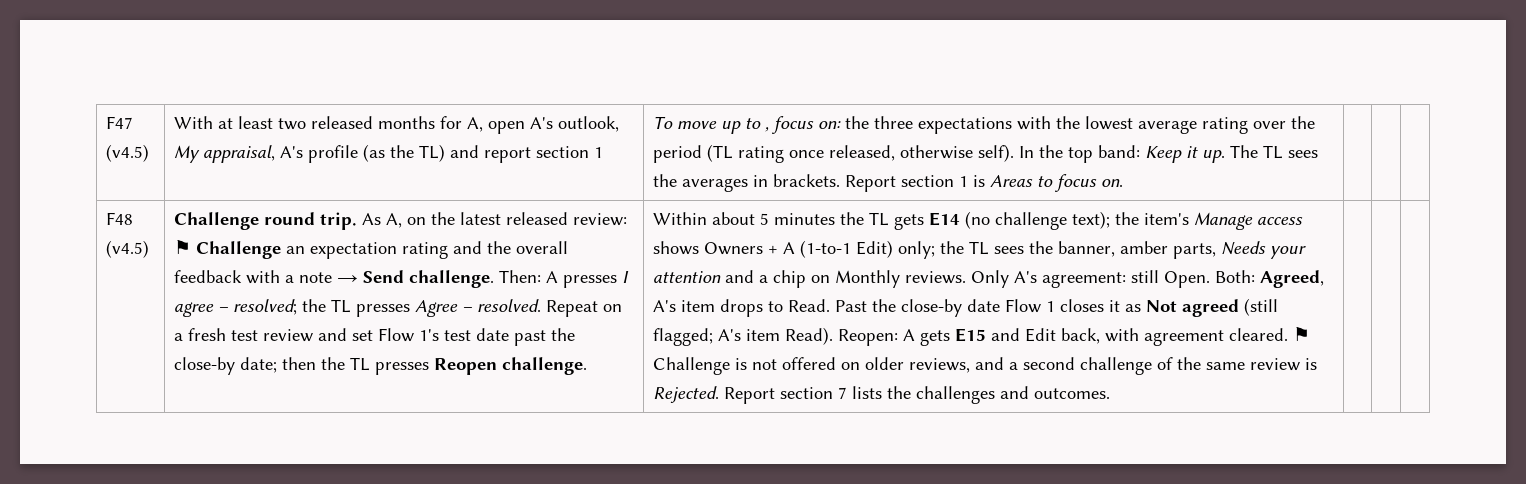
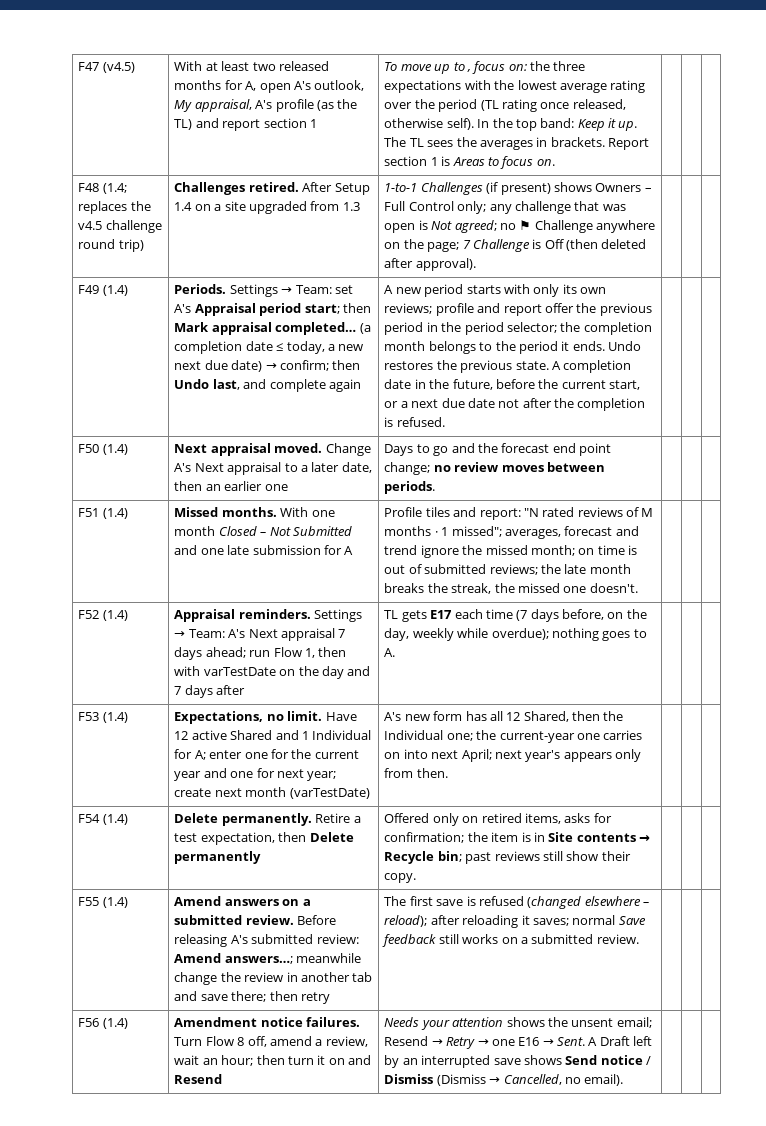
- F48 (v4.5) | Challenge round trip. As A, on the latest released review: ⚑ Challenge an expectation rating and the overall feedback with a note → Send challenge. Then: A presses I agree – resolved; the TL presses Agree – resolved. Repeat on a fresh test review and set Flow 1's test date past the close-by date; then the TL presses Reopen challenge. | Within about 5 minutes the TL gets E14 (no challenge text); the item's Manage access shows Owners + A (1-to-1 Edit) only; the TL sees the banner, amber parts, Needs your attention and a chip on Monthly reviews. Only A's agreement: still Open. Both: Agreed, A's item drops to Read. Past the close-by date Flow 1 closes it as Not agreed (still flagged; A's item Read). Reopen: A gets E15 and Edit back, with agreement cleared. ⚑ Challenge is not offered on older reviews, and a second challenge of the same review is Rejected. Report section 7 lists the challenges and outcomes.
+ F48 (1.4; replaces the v4.5 challenge round trip) | Challenges retired. After Setup 1.4 on a site upgraded from 1.3 | 1-to-1 Challenges (if present) shows Owners – Full Control only; any challenge that was open is Not agreed; no ⚑ Challenge anywhere on the page; 7 Challenge is Off (then deleted after approval). | | |
+ F49 (1.4) | Periods. Settings → Team: set A's Appraisal period start; then Mark appraisal completed… (a completion date ≤ today, a new next due date) → confirm; then Undo last, and complete again | A new period starts with only its own reviews; profile and report offer the previous period in the period selector; the completion month belongs to the period it ends. Undo restores the previous state. A completion date in the future, before the current start, or a next due date not after the completion is refused. | | |
+ F50 (1.4) | Next appraisal moved. Change A's Next appraisal to a later date, then an earlier one | Days to go and the forecast end point change; no review moves between periods. | | |
+ F51 (1.4) | Missed months. With one month Closed – Not Submitted and one late submission for A | Profile tiles and report: "N rated reviews of M months · 1 missed"; averages, forecast and trend ignore the missed month; on time is out of submitted reviews; the late month breaks the streak, the missed one doesn't. | | |
+ F52 (1.4) | Appraisal reminders. Settings → Team: A's Next appraisal 7 days ahead; run Flow 1, then with varTestDate on the day and 7 days after | TL gets E17 each time (7 days before, on the day, weekly while overdue); nothing goes to A. | | |
+ F53 (1.4) | Expectations, no limit. Have 12 active Shared and 1 Individual for A; enter one for the current year and one for next year; create next month (varTestDate) | A's new form has all 12 Shared, then the Individual one; the current-year one carries on into next April; next year's appears only from then. | | |
+ F54 (1.4) | Delete permanently. Retire a test expectation, then Delete permanently | Offered only on retired items, asks for confirmation; the item is in Site contents → Recycle bin; past reviews still show their copy. | | |
+ F55 (1.4) | Amend answers on a submitted review. Before releasing A's submitted review: Amend answers…; meanwhile change the review in another tab and save there; then retry | The first save is refused (changed elsewhere – reload); after reloading it saves; normal Save feedback still works on a submitted review. | | |
+ F56 (1.4) | Amendment notice failures. Turn Flow 8 off, amend a review, wait an hour; then turn it on and Resend | Needs your attention shows the unsent email; Resend → Retry → one E16 → Sent. A Draft left by an interrupted save shows Send notice / Dismiss (Dismiss → Cancelled, no email).

